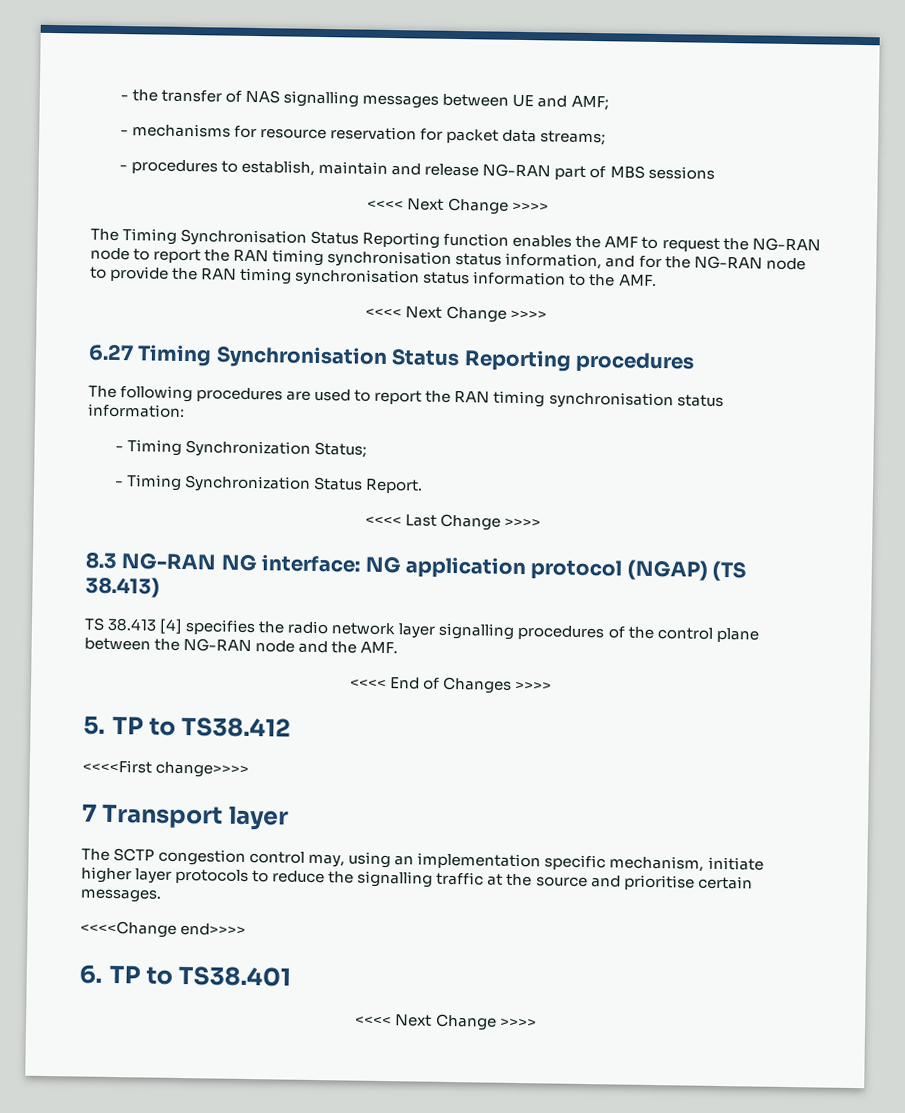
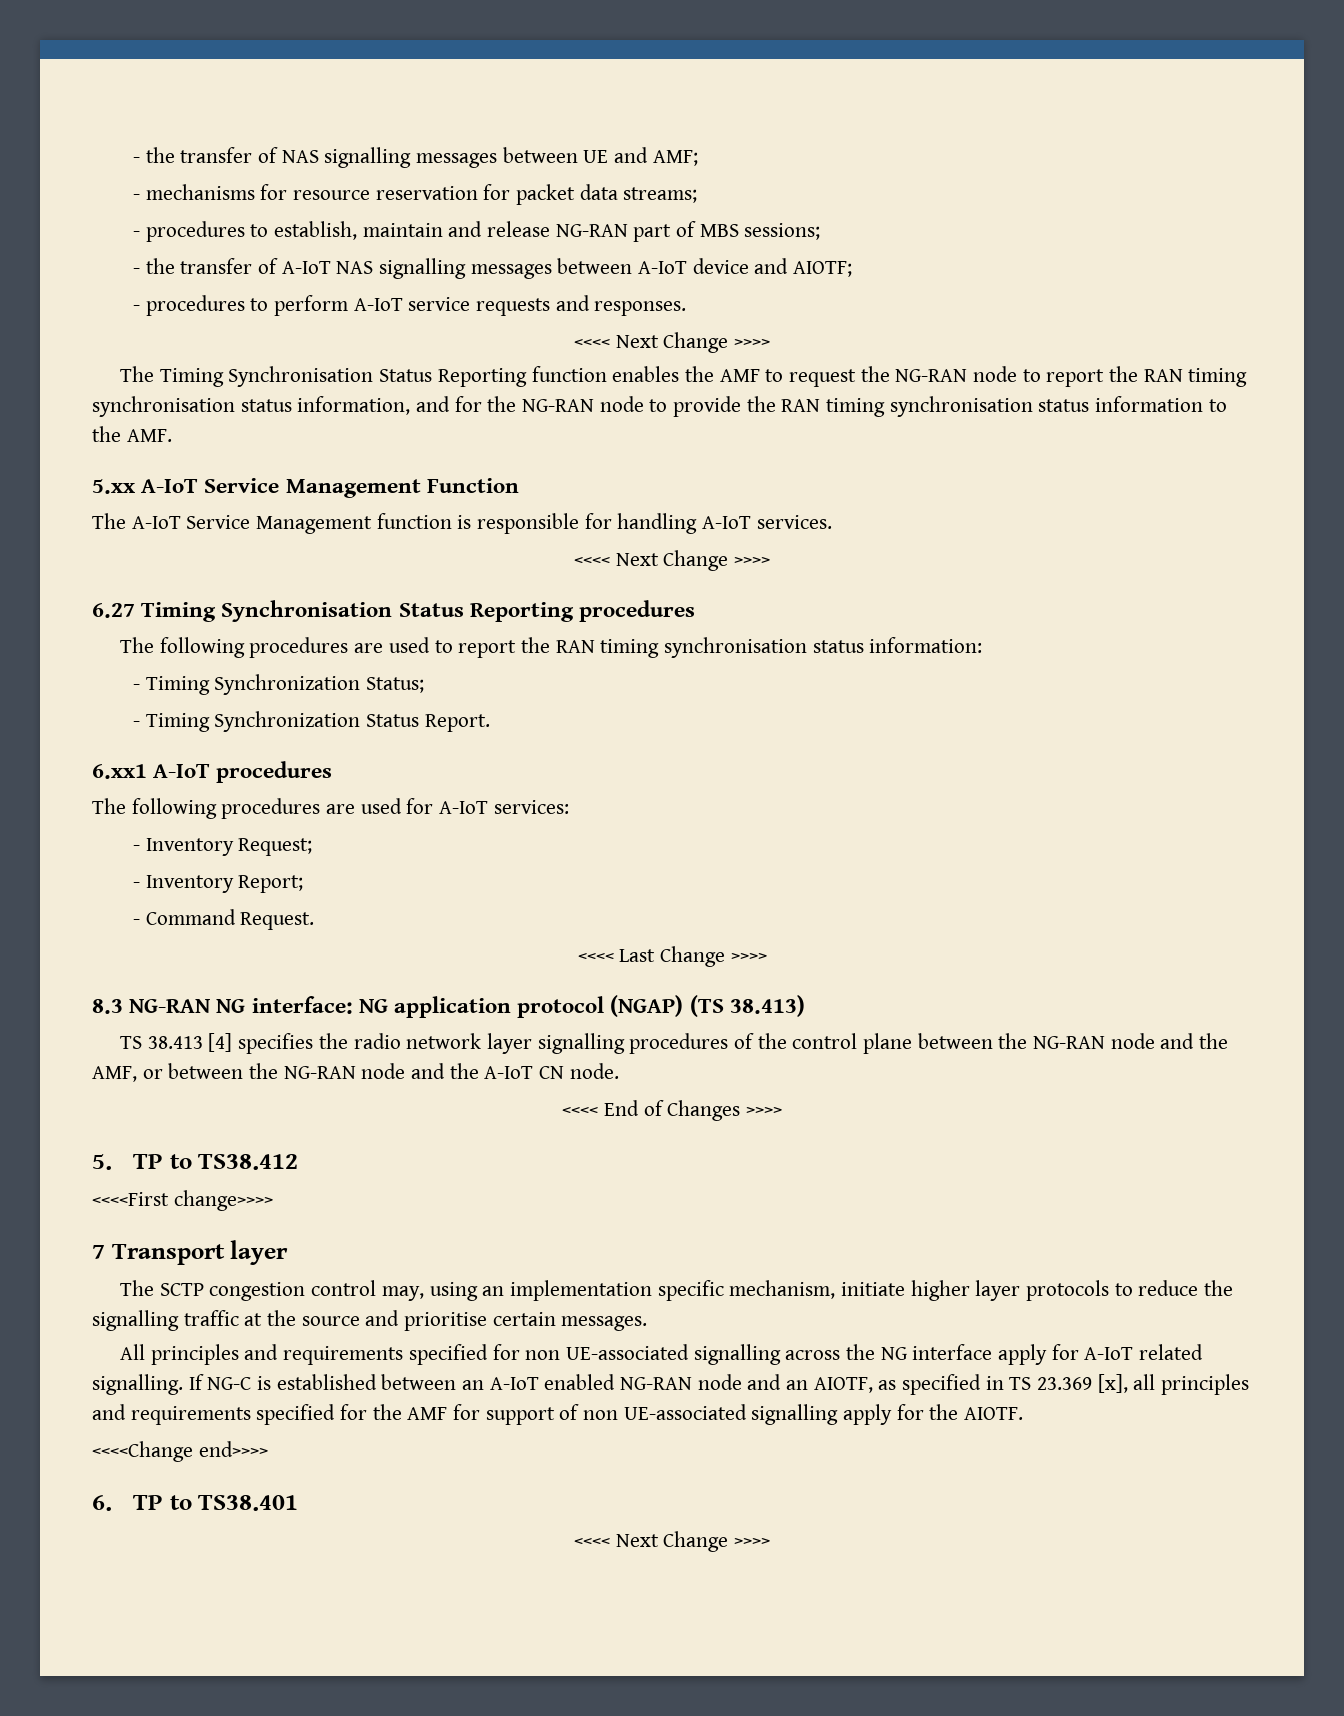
- - procedures to establish, maintain and release NG-RAN part of MBS sessions
+ - procedures to establish, maintain and release NG-RAN part of MBS sessions;
+ - the transfer of A-IoT NAS signalling messages between A-IoT device and AIOTF;
+ - procedures to perform A-IoT service requests and responses.
+ 5.xx A-IoT Service Management Function
+ The A-IoT Service Management function is responsible for handling A-IoT services.
+ 6.xx1 A-IoT procedures
+ The following procedures are used for A-IoT services:
+ - Inventory Request;
+ - Inventory Report;
+ - Command Request.
- TS 38.413 [4] specifies the radio network layer signalling procedures of the control plane between the NG-RAN node and the AMF.
+ TS 38.413 [4] specifies the radio network layer signalling procedures of the control plane between the NG-RAN node and the AMF, or between the NG-RAN node and the A-IoT CN node.
+ All principles and requirements specified for non UE-associated signalling across the NG interface apply for A-IoT related signalling. If NG-C is established between an A-IoT enabled NG-RAN node and an AIOTF, as specified in TS 23.369 [x], all principles and requirements specified for the AMF for support of non UE-associated signalling apply for the AIOTF.

